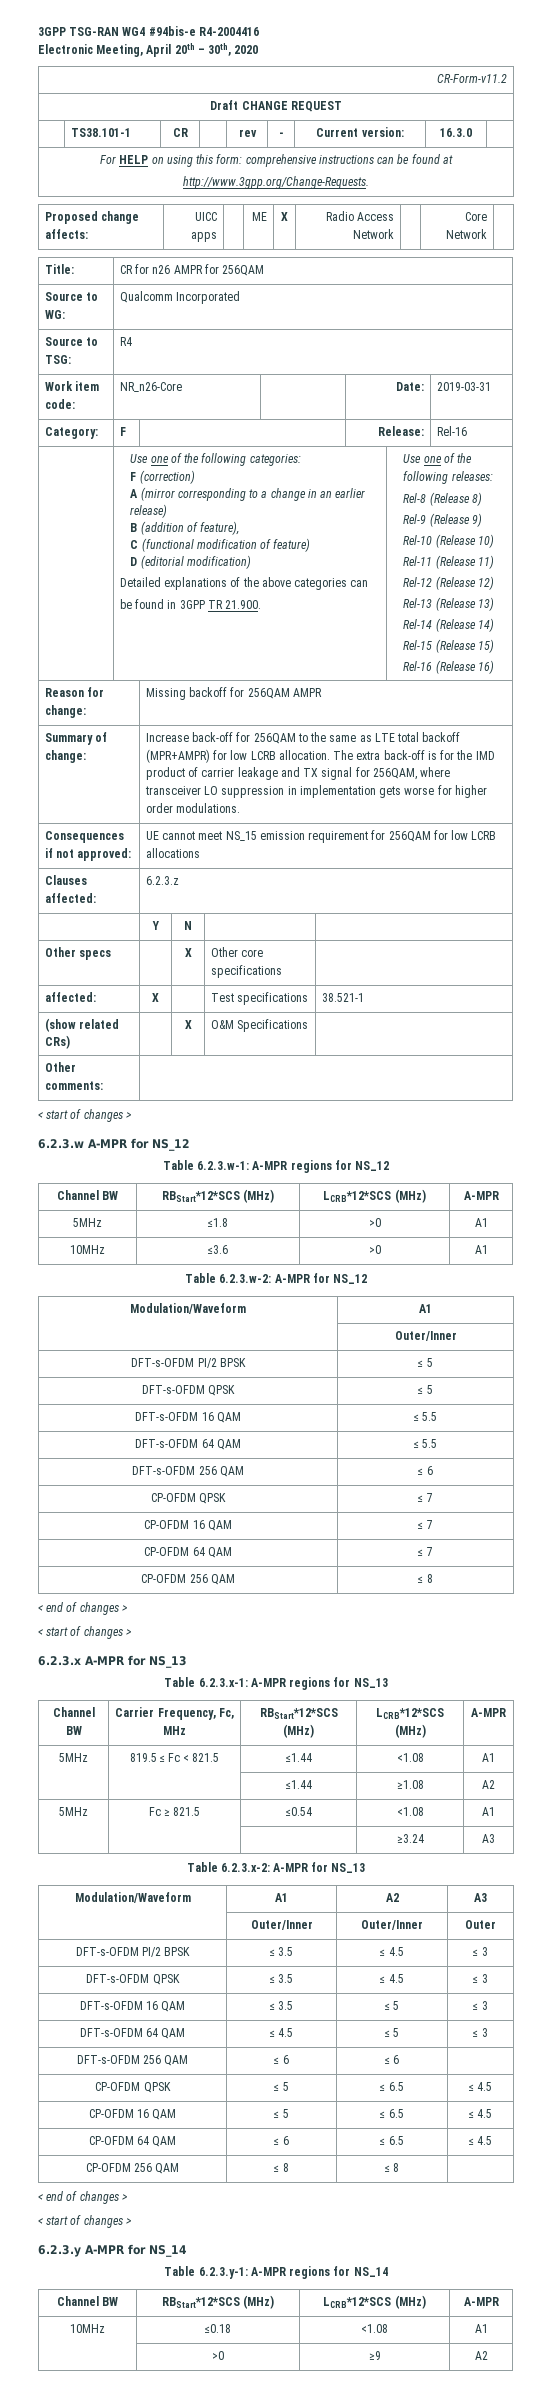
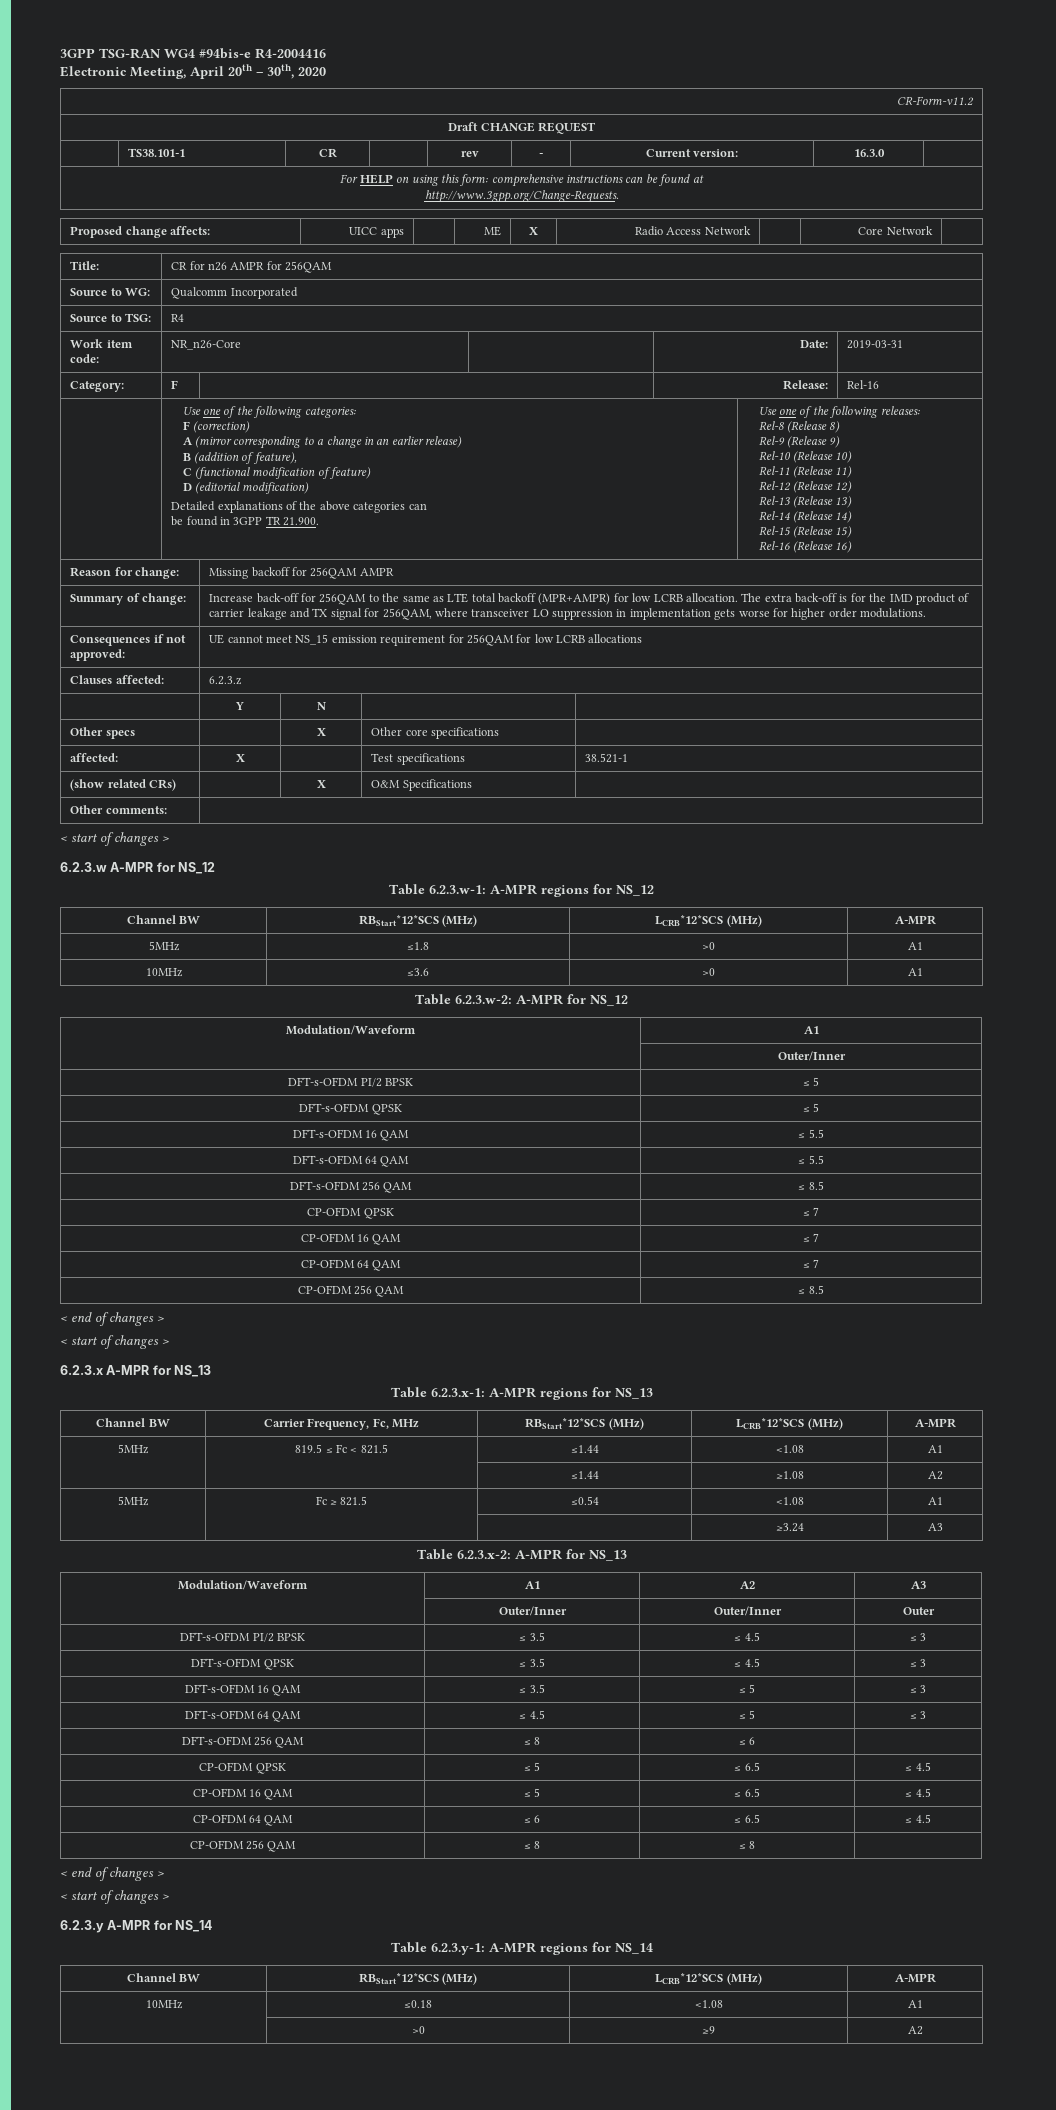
  DFT-s-OFDM 64 QAM | ≤ 5.5
- DFT-s-OFDM 256 QAM | ≤ 6
+ DFT-s-OFDM 256 QAM | ≤ 8.5
  CP-OFDM 64 QAM | ≤ 7
- CP-OFDM 256 QAM | ≤ 8
+ CP-OFDM 256 QAM | ≤ 8.5
- DFT-s-OFDM 256 QAM | ≤ 6 | ≤ 6 |
+ DFT-s-OFDM 256 QAM | ≤ 8 | ≤ 6 |

